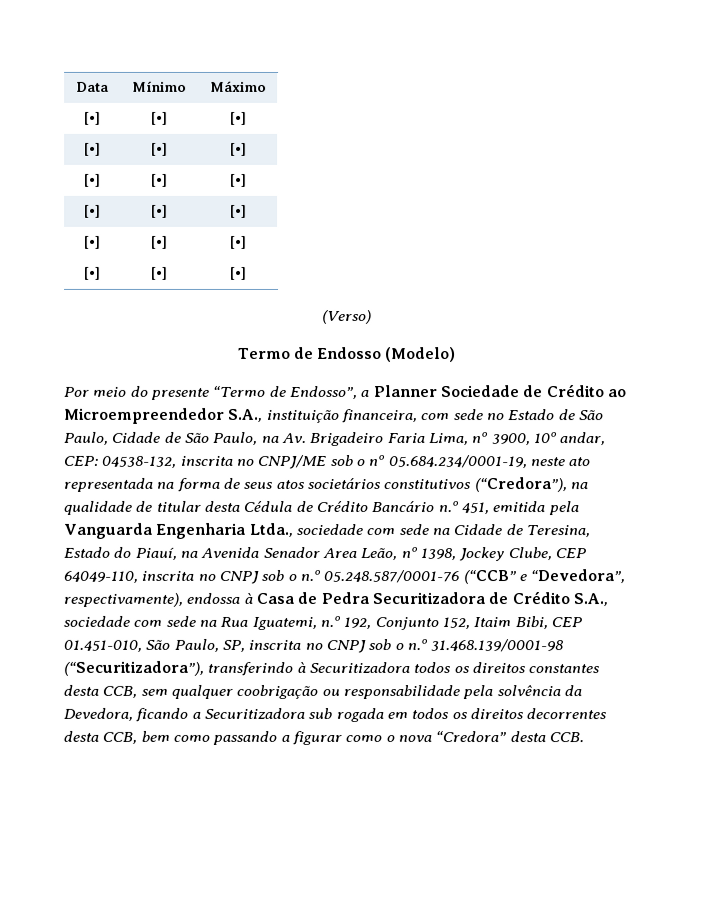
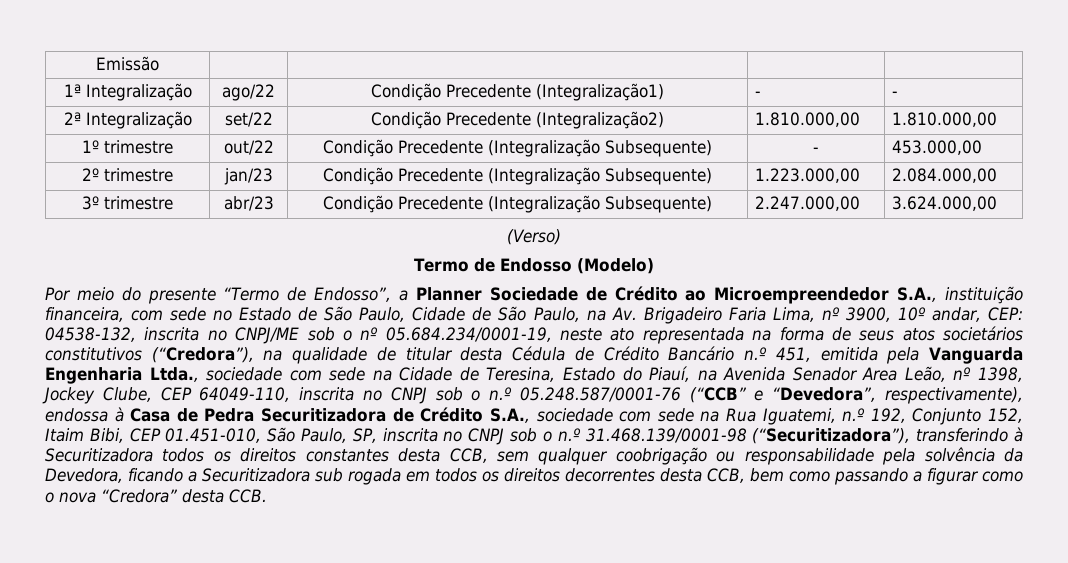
- Data | Mínimo | Máximo
- [•] | [•] | [•]
- [•] | [•] | [•]
- [•] | [•] | [•]
- [•] | [•] | [•]
- [•] | [•] | [•]
- [•] | [•] | [•]
+ Emissão | | | |
+ 1ª Integralização | ago/22 | Condição Precedente (Integralização1) | - | -
+ 2ª Integralização | set/22 | Condição Precedente (Integralização2) | 1.810.000,00 | 1.810.000,00
+ 1º trimestre | out/22 | Condição Precedente (Integralização Subsequente) | - | 453.000,00
+ 2º trimestre | jan/23 | Condição Precedente (Integralização Subsequente) | 1.223.000,00 | 2.084.000,00
+ 3º trimestre | abr/23 | Condição Precedente (Integralização Subsequente) | 2.247.000,00 | 3.624.000,00

